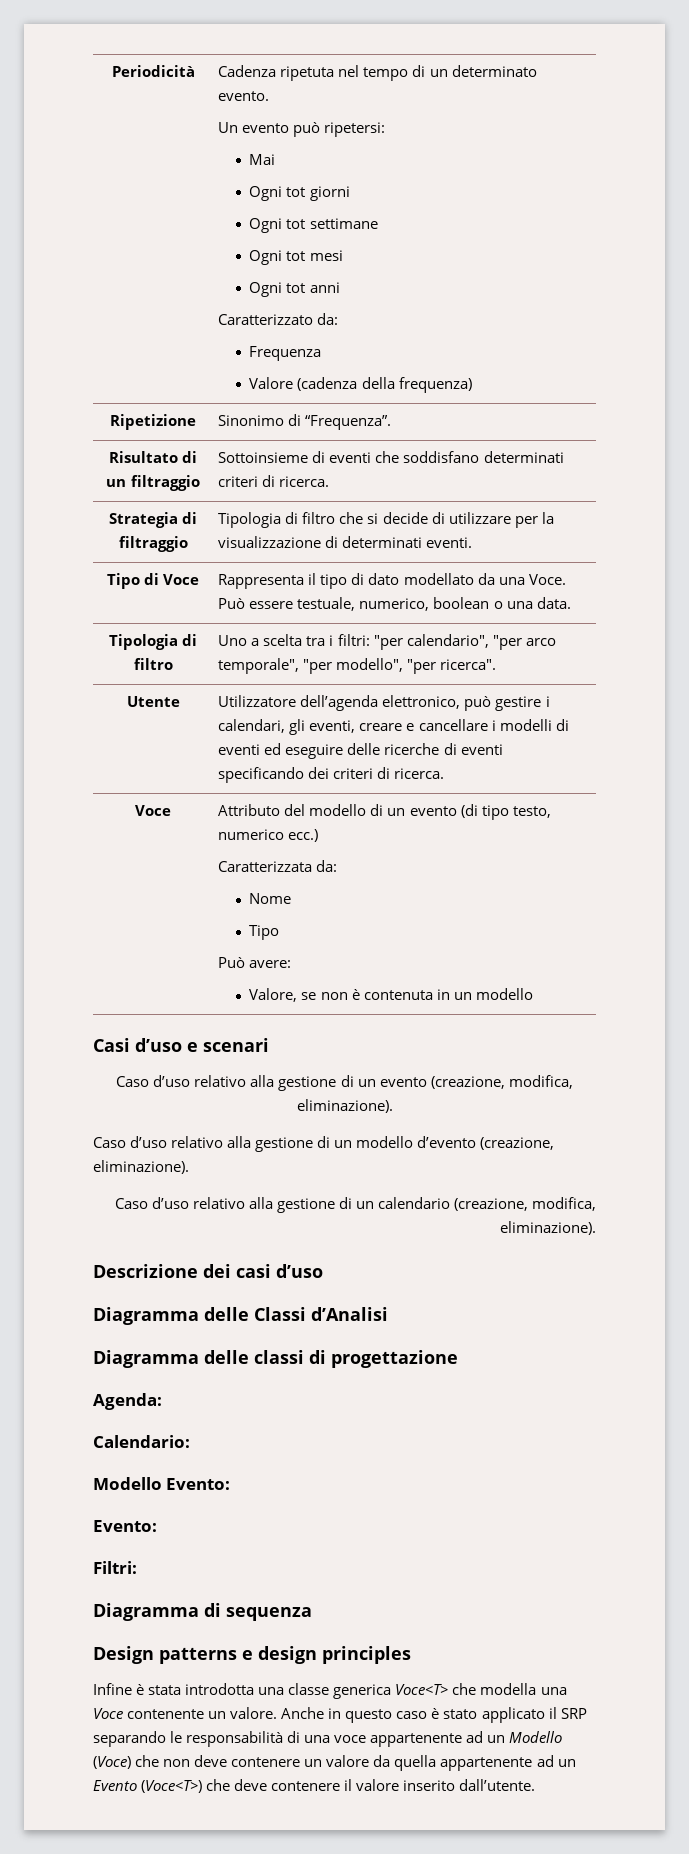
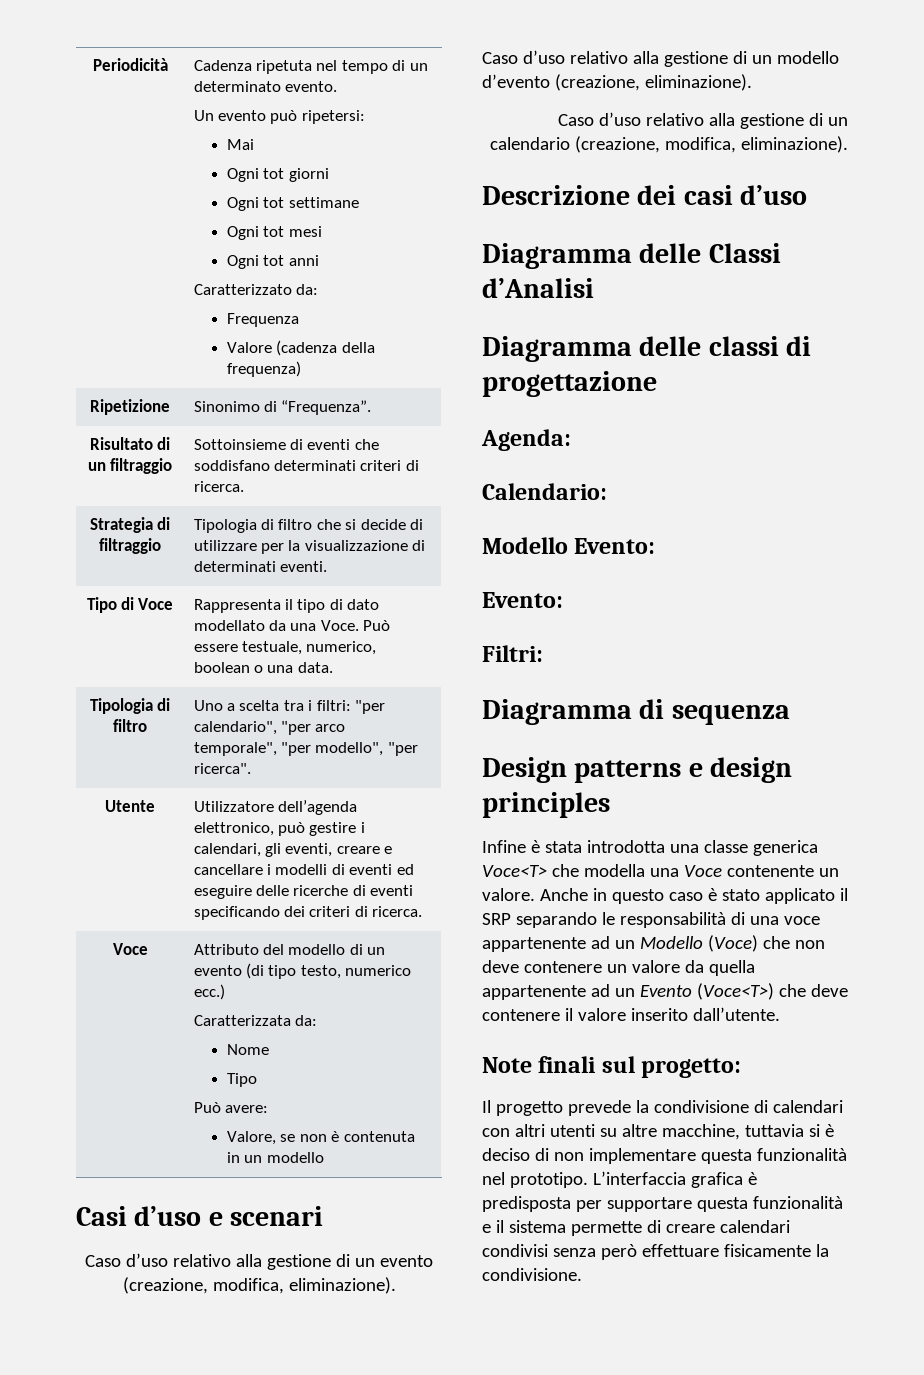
+ Note finali sul progetto:
+ Il progetto prevede la condivisione di calendari con altri utenti su altre macchine, tuttavia si è deciso di non implementare questa funzionalità nel prototipo. L’interfaccia grafica è predisposta per supportare questa funzionalità e il sistema permette di creare calendari condivisi senza però effettuare fisicamente la condivisione.

